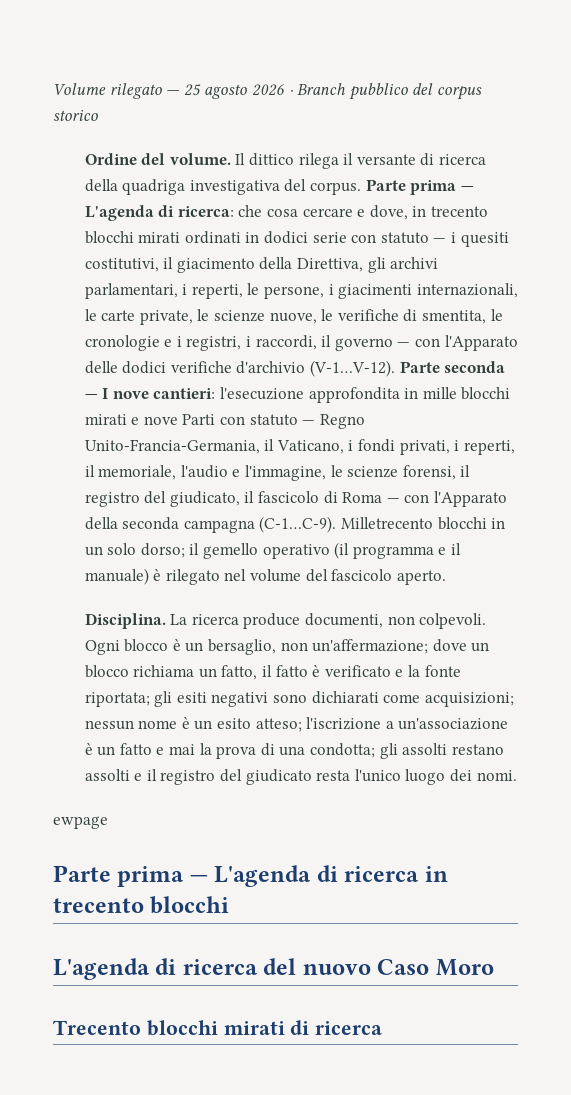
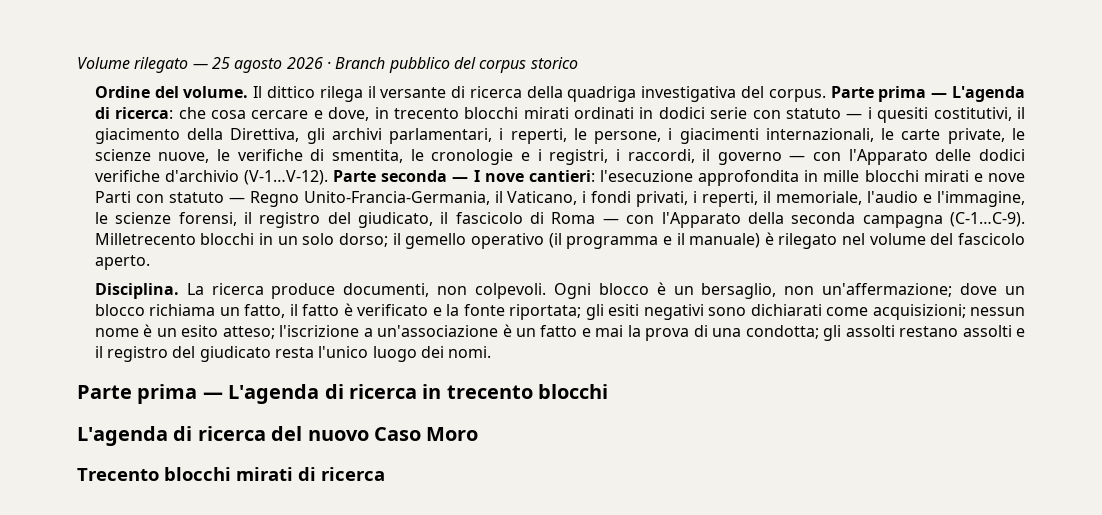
- ewpage

